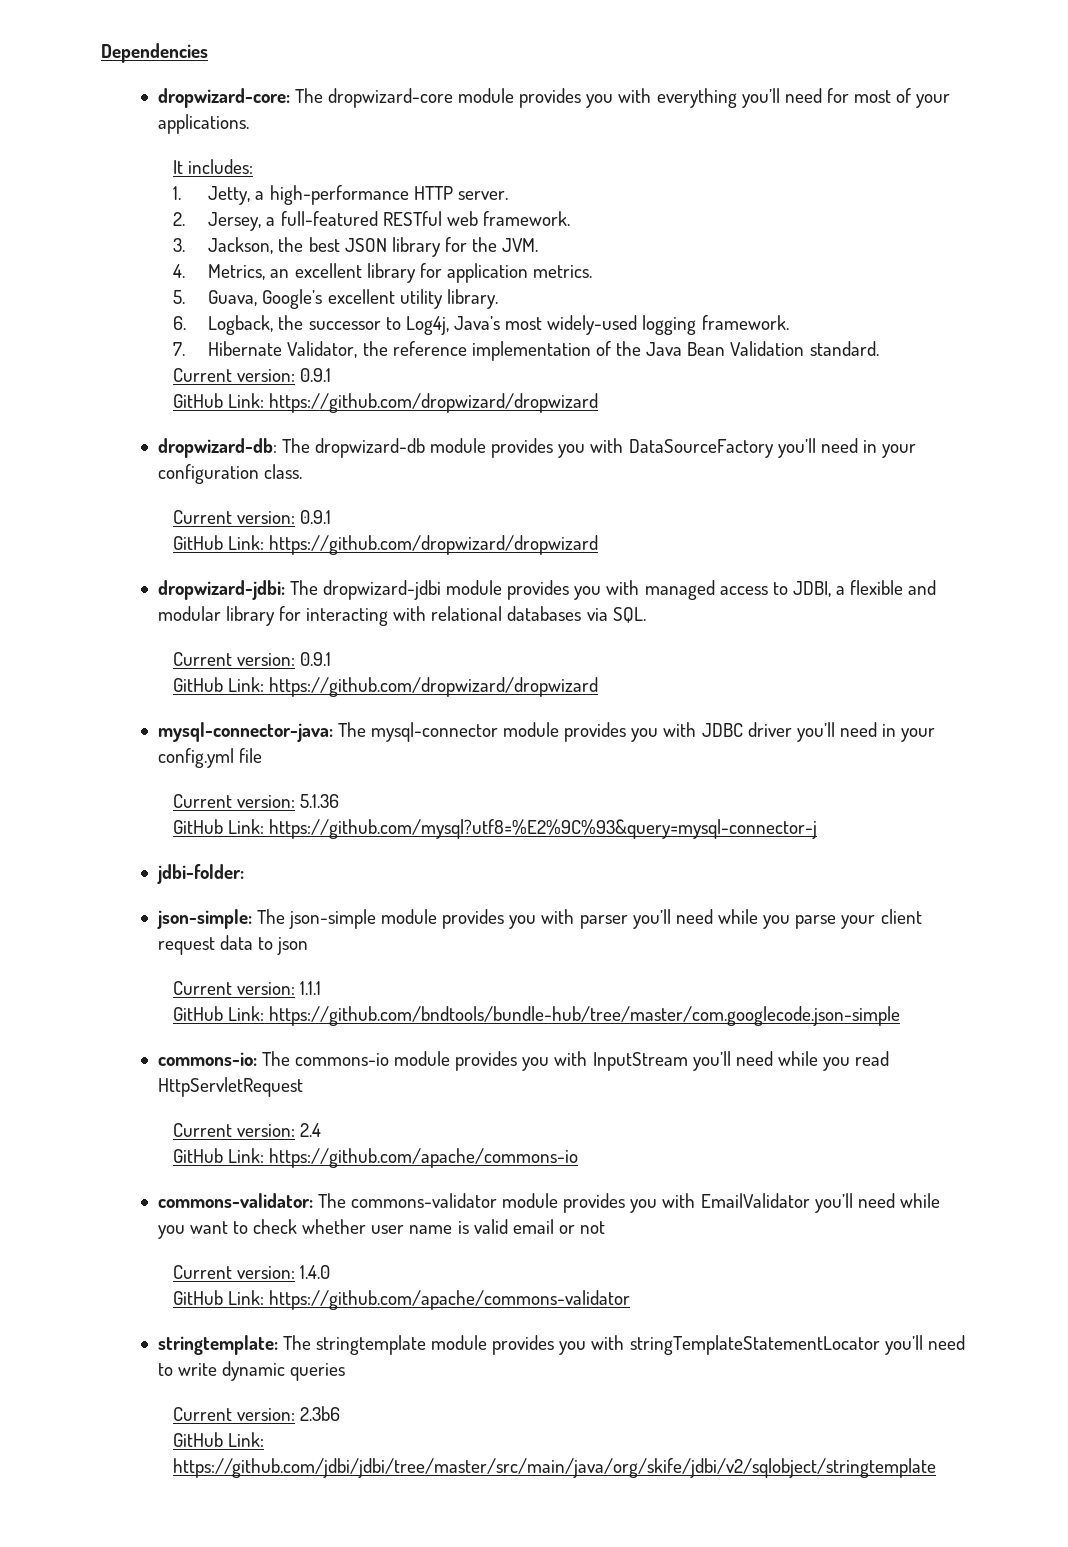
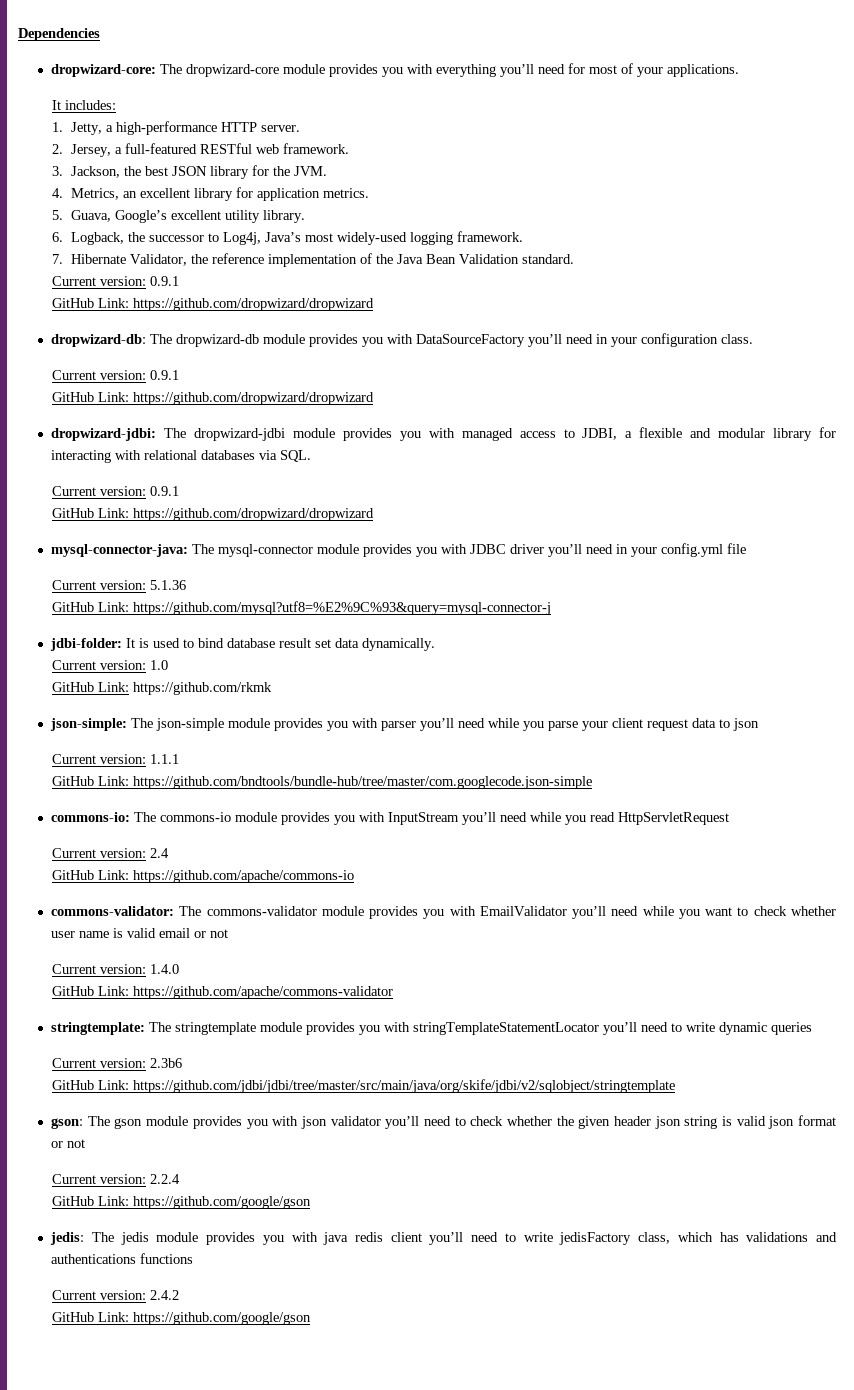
- jdbi-folder:
+ jdbi-folder: It is used to bind database result set data dynamically.
+ Current version: 1.0
+ GitHub Link: https://github.com/rkmk
+ gson: The gson module provides you with json validator you’ll need to check whether the given header json string is valid json format or not
+ Current version: 2.2.4
+ GitHub Link: https://github.com/google/gson
+ jedis: The jedis module provides you with java redis client you’ll need to write jedisFactory class, which has validations and authentications functions
+ Current version: 2.4.2
+ GitHub Link: https://github.com/google/gson

